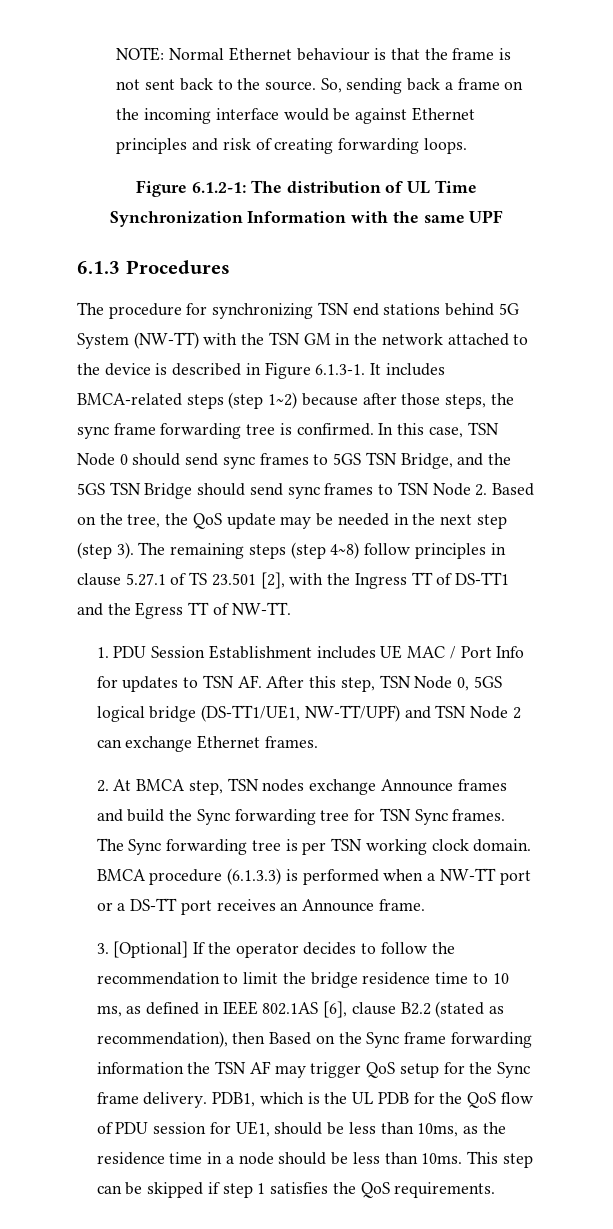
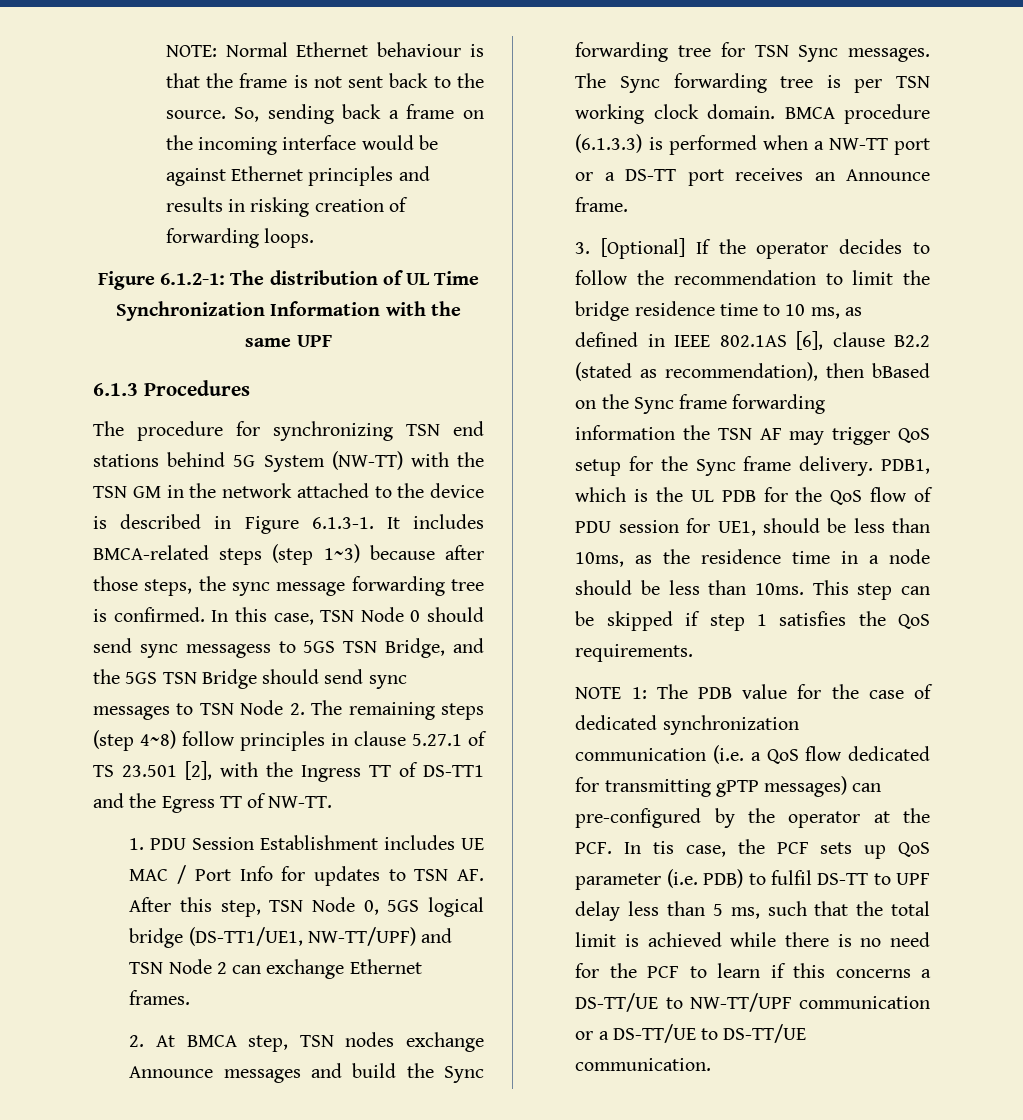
- So, sending back a frame on the incoming interface would be against Ethernet principles and risk of creating forwarding loops.
+ So, sending back a frame on the incoming interface would be against Ethernet principles and results in risking creation of forwarding loops.
- The procedure for synchronizing TSN end stations behind 5G System (NW-TT) with the TSN GM in the network attached to the device is described in Figure 6.1.3-1. It includes BMCA-related steps (step 1~2) because after those steps, the sync frame forwarding tree is confirmed.
+ The procedure for synchronizing TSN end stations behind 5G System (NW-TT) with the TSN GM in the network attached to the device is described in Figure 6.1.3-1. It includes BMCA-related steps (step 1~3) because after those steps, the sync message forwarding tree is confirmed.
- In this case, TSN Node 0 should send sync frames to 5GS TSN Bridge, and the 5GS TSN Bridge should send sync frames to TSN Node 2. Based on the tree, the QoS update may be needed in the next step (step 3). The remaining steps (step 4~8) follow principles in clause 5.27.1 of TS 23.501 [2], with the Ingress TT of DS-TT1 and the Egress TT of NW-TT.
+ In this case, TSN Node 0 should send sync messagess to 5GS TSN Bridge, and the 5GS TSN Bridge should send sync messages to TSN Node 2. The remaining steps (step 4~8) follow principles in clause 5.27.1 of TS 23.501 [2], with the Ingress TT of DS-TT1 and the Egress TT of NW-TT.
- 2. At BMCA step, TSN nodes exchange Announce frames and build the Sync forwarding tree for TSN Sync frames.
+ 2. At BMCA step, TSN nodes exchange Announce messages and build the Sync forwarding tree for TSN Sync messages.
- 3. [Optional] If the operator decides to follow the recommendation to limit the bridge residence time to 10 ms, as defined in IEEE 802.1AS [6], clause B2.2 (stated as recommendation), then Based on the Sync frame forwarding information the TSN AF may trigger QoS setup for the Sync frame delivery.
+ 3. [Optional] If the operator decides to follow the recommendation to limit the bridge residence time to 10 ms, as defined in IEEE 802.1AS [6], clause B2.2 (stated as recommendation), then bBased on the Sync frame forwarding information the TSN AF may trigger QoS setup for the Sync frame delivery.
+ NOTE 1: The PDB value for the case of dedicated synchronization communication (i.e. a QoS flow dedicated for transmitting gPTP messages) can pre-configured by the operator at the PCF. In tis case, the PCF sets up QoS parameter (i.e. PDB) to fulfil DS-TT to UPF delay less than 5 ms, such that the total limit is achieved while there is no need for the PCF to learn if this concerns a DS-TT/UE to NW-TT/UPF communication or a DS-TT/UE to DS-TT/UE communication.

